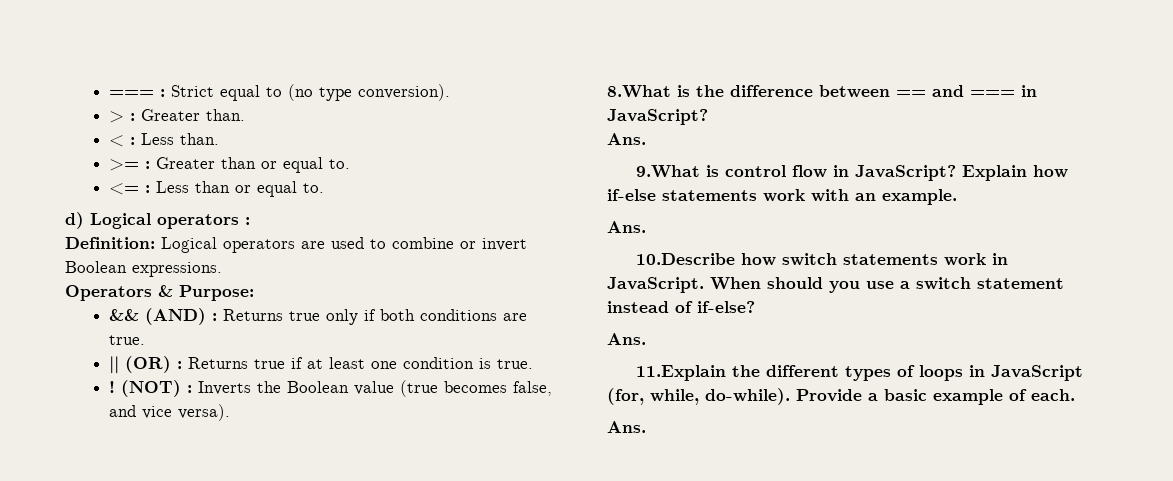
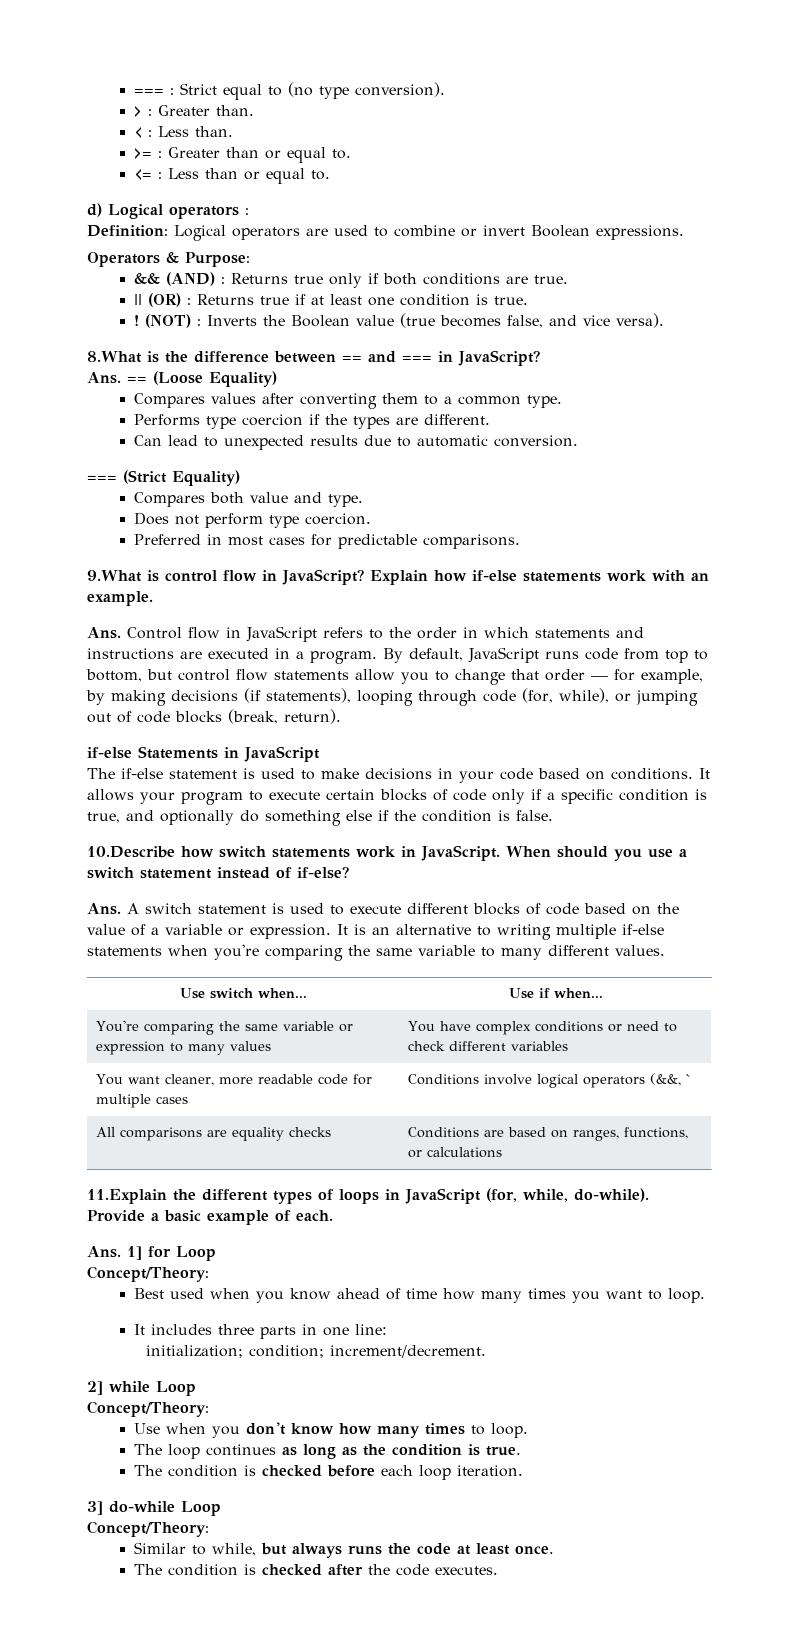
  8.What is the difference between == and === in JavaScript?
- Ans.
+ Ans. == (Loose Equality)
+ Compares values after converting them to a common type.
+ Performs type coercion if the types are different.
+ Can lead to unexpected results due to automatic conversion.
+ === (Strict Equality)
+ Compares both value and type.
+ Does not perform type coercion.
+ Preferred in most cases for predictable comparisons.
  Explain how if-else statements work with an example.
- Ans.
+ Ans. Control flow in JavaScript refers to the order in which statements and instructions are executed in a program. By default, JavaScript runs code from top to bottom, but control flow statements allow you to change that order — for example, by making decisions (if statements), looping through code (for, while), or jumping out of code blocks (break, return).
+ if-else Statements in JavaScript
+ The if-else statement is used to make decisions in your code based on conditions. It allows your program to execute certain blocks of code only if a specific condition is true, and optionally do something else if the condition is false.
  When should you use a switch statement instead of if-else?
- Ans.
+ Ans. A switch statement is used to execute different blocks of code based on the value of a variable or expression. It is an alternative to writing multiple if-else statements when you're comparing the same variable to many different values.
+ Use switch when... | Use if when...
+ You're comparing the same variable or expression to many values | You have complex conditions or need to check different variables
+ You want cleaner, more readable code for multiple cases | Conditions involve logical operators (&&, `
+ All comparisons are equality checks | Conditions are based on ranges, functions, or calculations
  Provide a basic example of each.
- Ans.
+ Ans. 1] for Loop
+ Concept/Theory:
+ Best used when you know ahead of time how many times you want to loop.
+ It includes three parts in one line:
+ initialization; condition; increment/decrement.
+ 2] while Loop
+ Concept/Theory:
+ Use when you don't know how many times to loop.
+ The loop continues as long as the condition is true.
+ The condition is checked before each loop iteration.
+ 3] do-while Loop
+ Concept/Theory:
+ Similar to while, but always runs the code at least once.
+ The condition is checked after the code executes.

